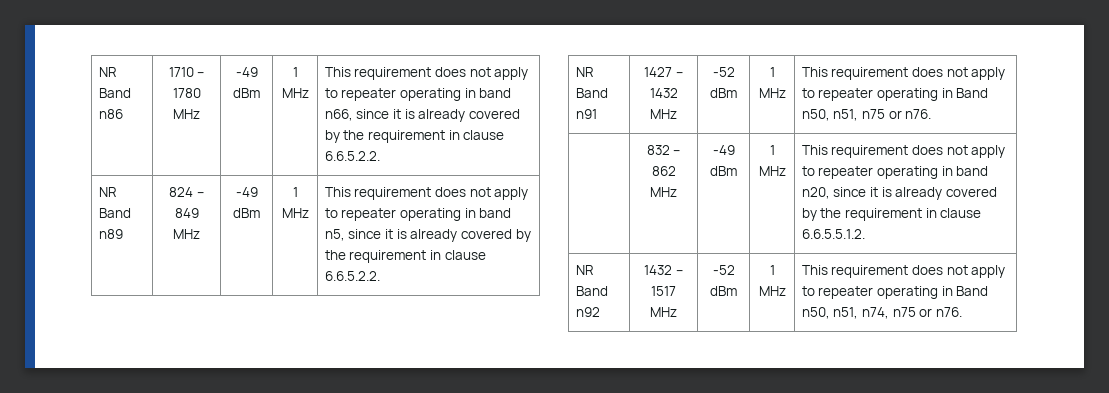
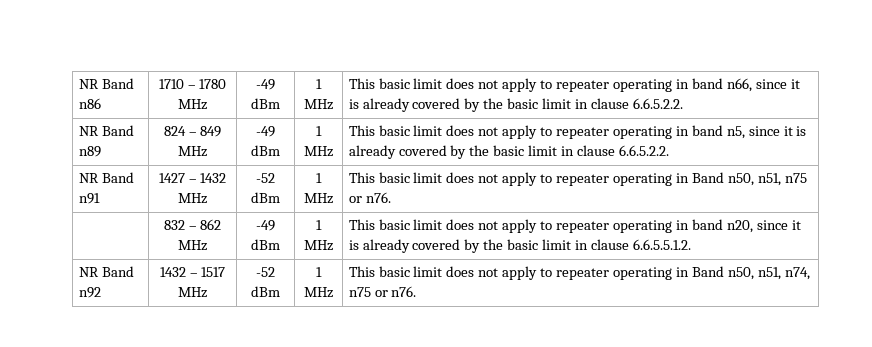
- NR Band n86 | 1710 – 1780 MHz | -49 dBm | 1 MHz | This requirement does not apply to repeater operating in band n66, since it is already covered by the requirement in clause 6.6.5.2.2.
+ NR Band n86 | 1710 – 1780 MHz | -49 dBm | 1 MHz | This basic limit does not apply to repeater operating in band n66, since it is already covered by the basic limit in clause 6.6.5.2.2.
- NR Band n89 | 824 – 849 MHz | -49 dBm | 1 MHz | This requirement does not apply to repeater operating in band n5, since it is already covered by the requirement in clause 6.6.5.2.2.
+ NR Band n89 | 824 – 849 MHz | -49 dBm | 1 MHz | This basic limit does not apply to repeater operating in band n5, since it is already covered by the basic limit in clause 6.6.5.2.2.
- NR Band n91 | 1427 – 1432 MHz | -52 dBm | 1 MHz | This requirement does not apply to repeater operating in Band n50, n51, n75 or n76.
+ NR Band n91 | 1427 – 1432 MHz | -52 dBm | 1 MHz | This basic limit does not apply to repeater operating in Band n50, n51, n75 or n76.
- | 832 – 862 MHz | -49 dBm | 1 MHz | This requirement does not apply to repeater operating in band n20, since it is already covered by the requirement in clause 6.6.5.5.1.2.
+ | 832 – 862 MHz | -49 dBm | 1 MHz | This basic limit does not apply to repeater operating in band n20, since it is already covered by the basic limit in clause 6.6.5.5.1.2.
- NR Band n92 | 1432 – 1517 MHz | -52 dBm | 1 MHz | This requirement does not apply to repeater operating in Band n50, n51, n74, n75 or n76.
+ NR Band n92 | 1432 – 1517 MHz | -52 dBm | 1 MHz | This basic limit does not apply to repeater operating in Band n50, n51, n74, n75 or n76.

